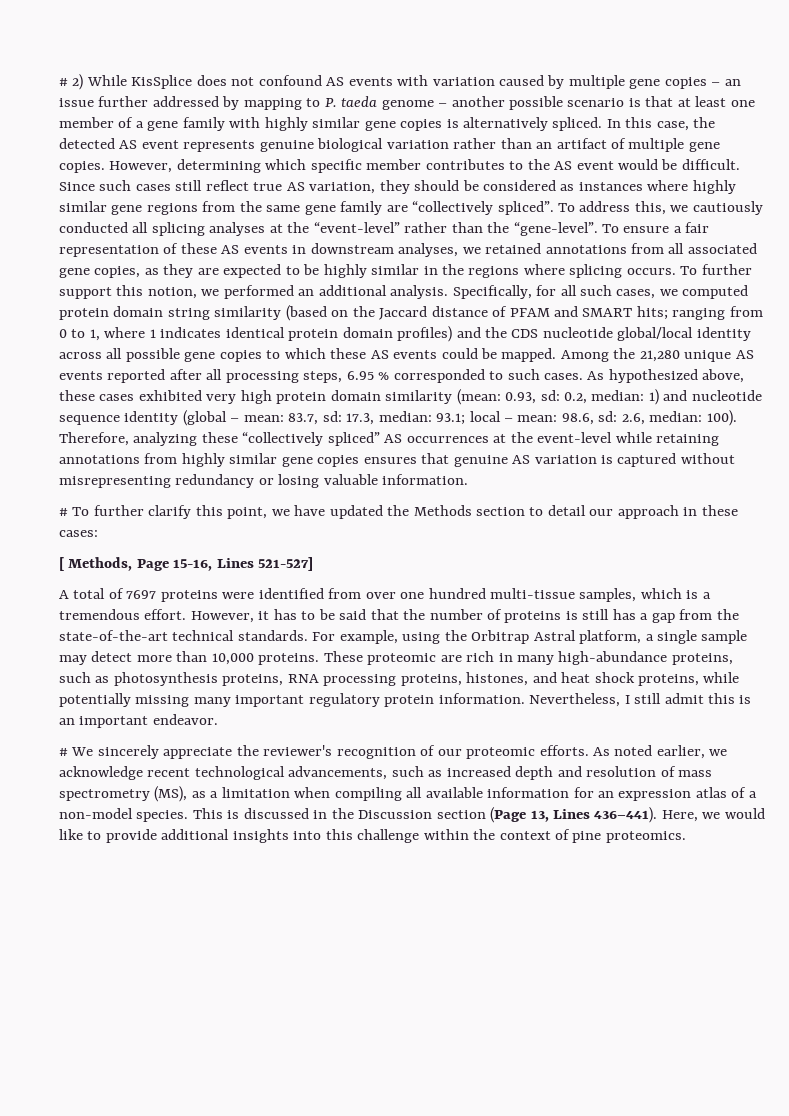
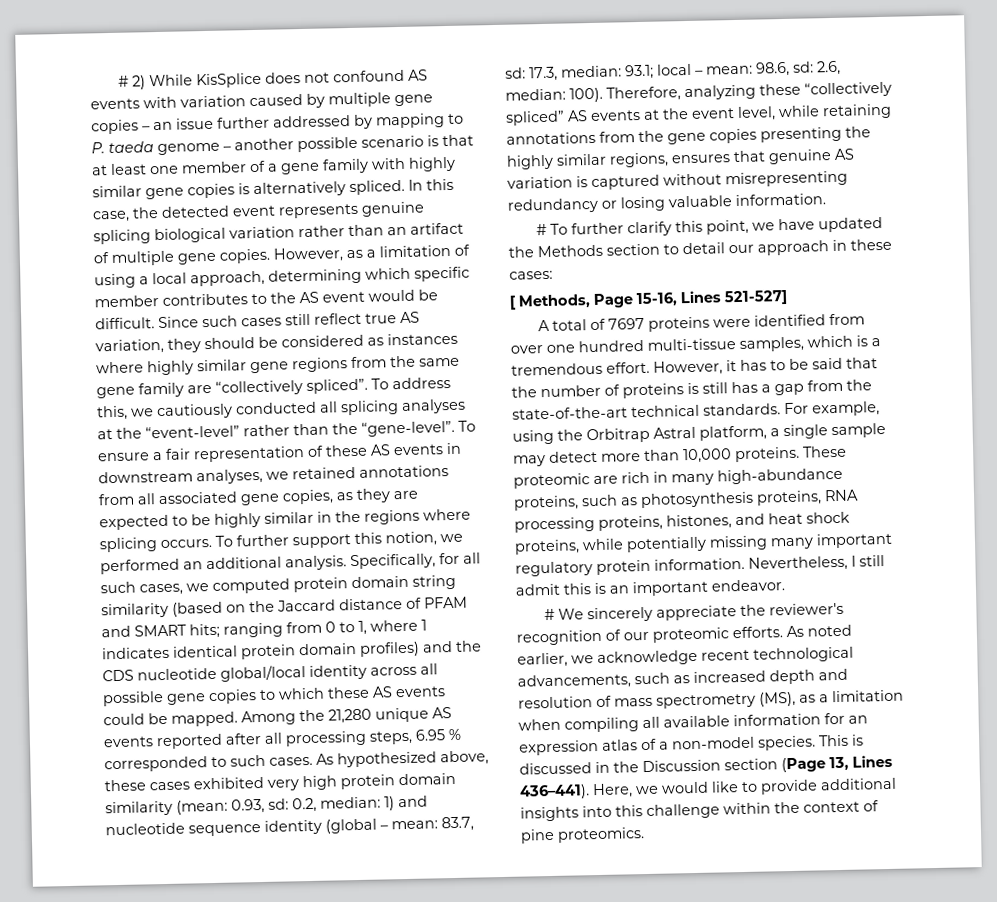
- In this case, the detected AS event represents genuine biological variation rather than an artifact of multiple gene copies.
+ In this case, the detected event represents genuine splicing biological variation rather than an artifact of multiple gene copies.
- However, determining which specific member contributes to the AS event would be difficult.
+ However, as a limitation of using a local approach, determining which specific member contributes to the AS event would be difficult.
- Therefore, analyzing these “collectively spliced” AS occurrences at the event-level while retaining annotations from highly similar gene copies ensures that genuine AS variation is captured without misrepresenting redundancy or losing valuable information.
+ Therefore, analyzing these “collectively spliced” AS events at the event level, while retaining annotations from the gene copies presenting the highly similar regions, ensures that genuine AS variation is captured without misrepresenting redundancy or losing valuable information.

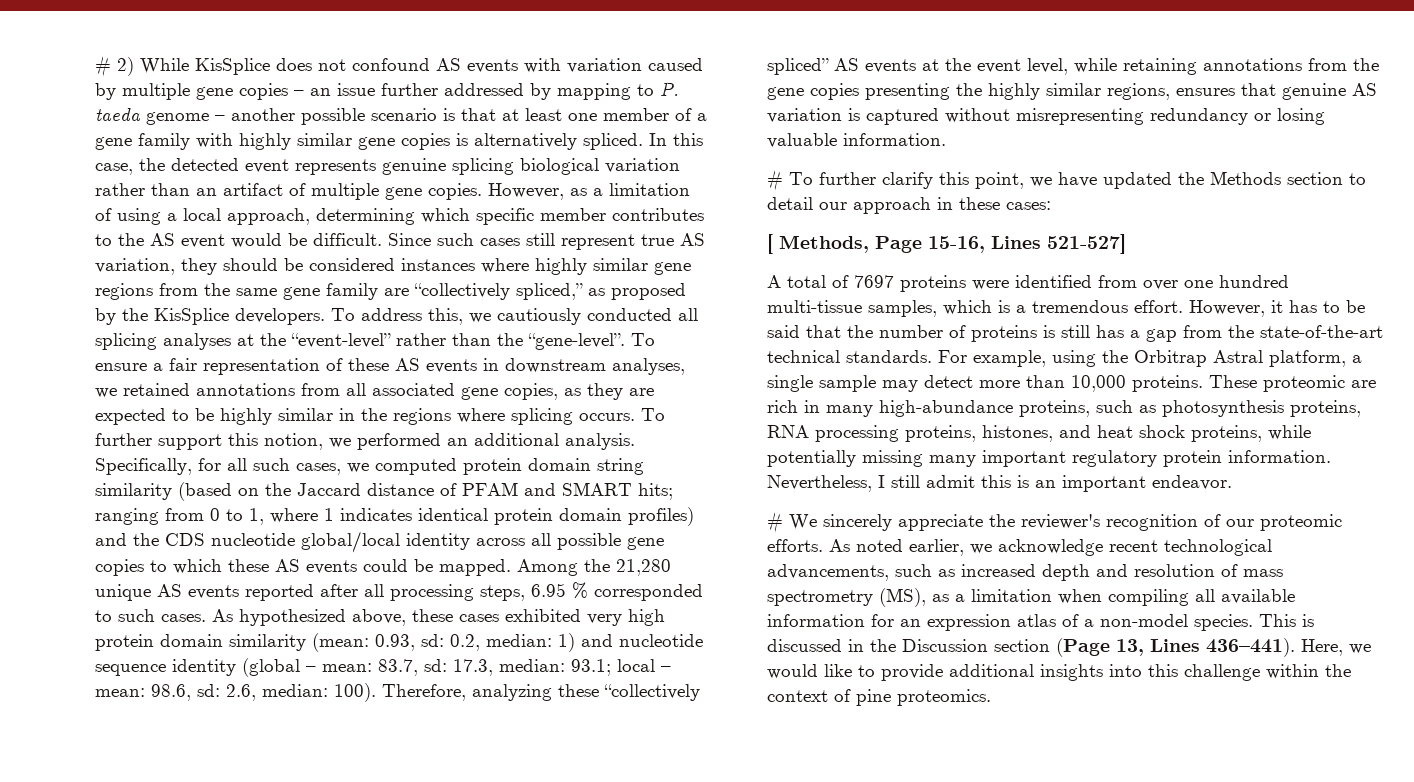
- Since such cases still reflect true AS variation, they should be considered as instances where highly similar gene regions from the same gene family are “collectively spliced”.
+ Since such cases still represent true AS variation, they should be considered instances where highly similar gene regions from the same gene family are “collectively spliced,” as proposed by the KisSplice developers.

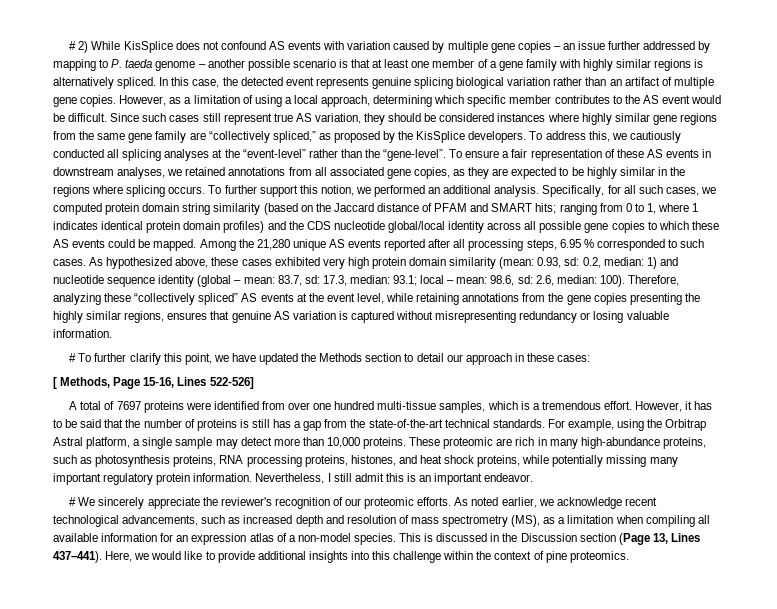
- # 2) While KisSplice does not confound AS events with variation caused by multiple gene copies – an issue further addressed by mapping to P. taeda genome – another possible scenario is that at least one member of a gene family with highly similar gene copies is alternatively spliced.
+ # 2) While KisSplice does not confound AS events with variation caused by multiple gene copies – an issue further addressed by mapping to P. taeda genome – another possible scenario is that at least one member of a gene family with highly similar regions is alternatively spliced.
- [ Methods, Page 15-16, Lines 521-527]
+ [ Methods, Page 15-16, Lines 522-526]
- This is discussed in the Discussion section (Page 13, Lines 436–441).
+ This is discussed in the Discussion section (Page 13, Lines 437–441).

